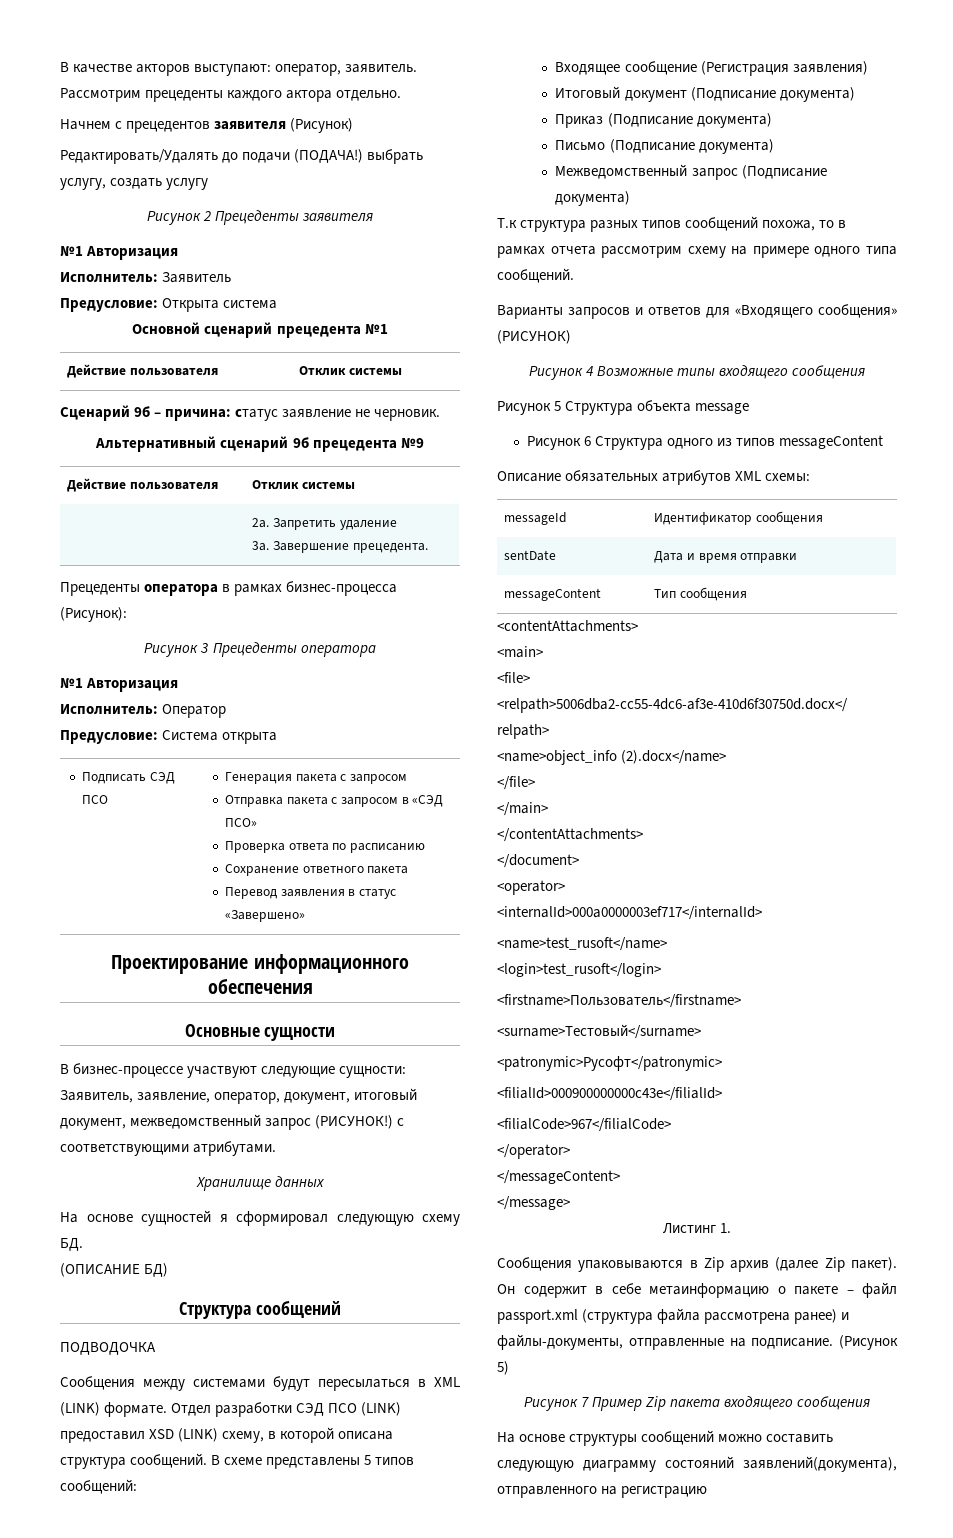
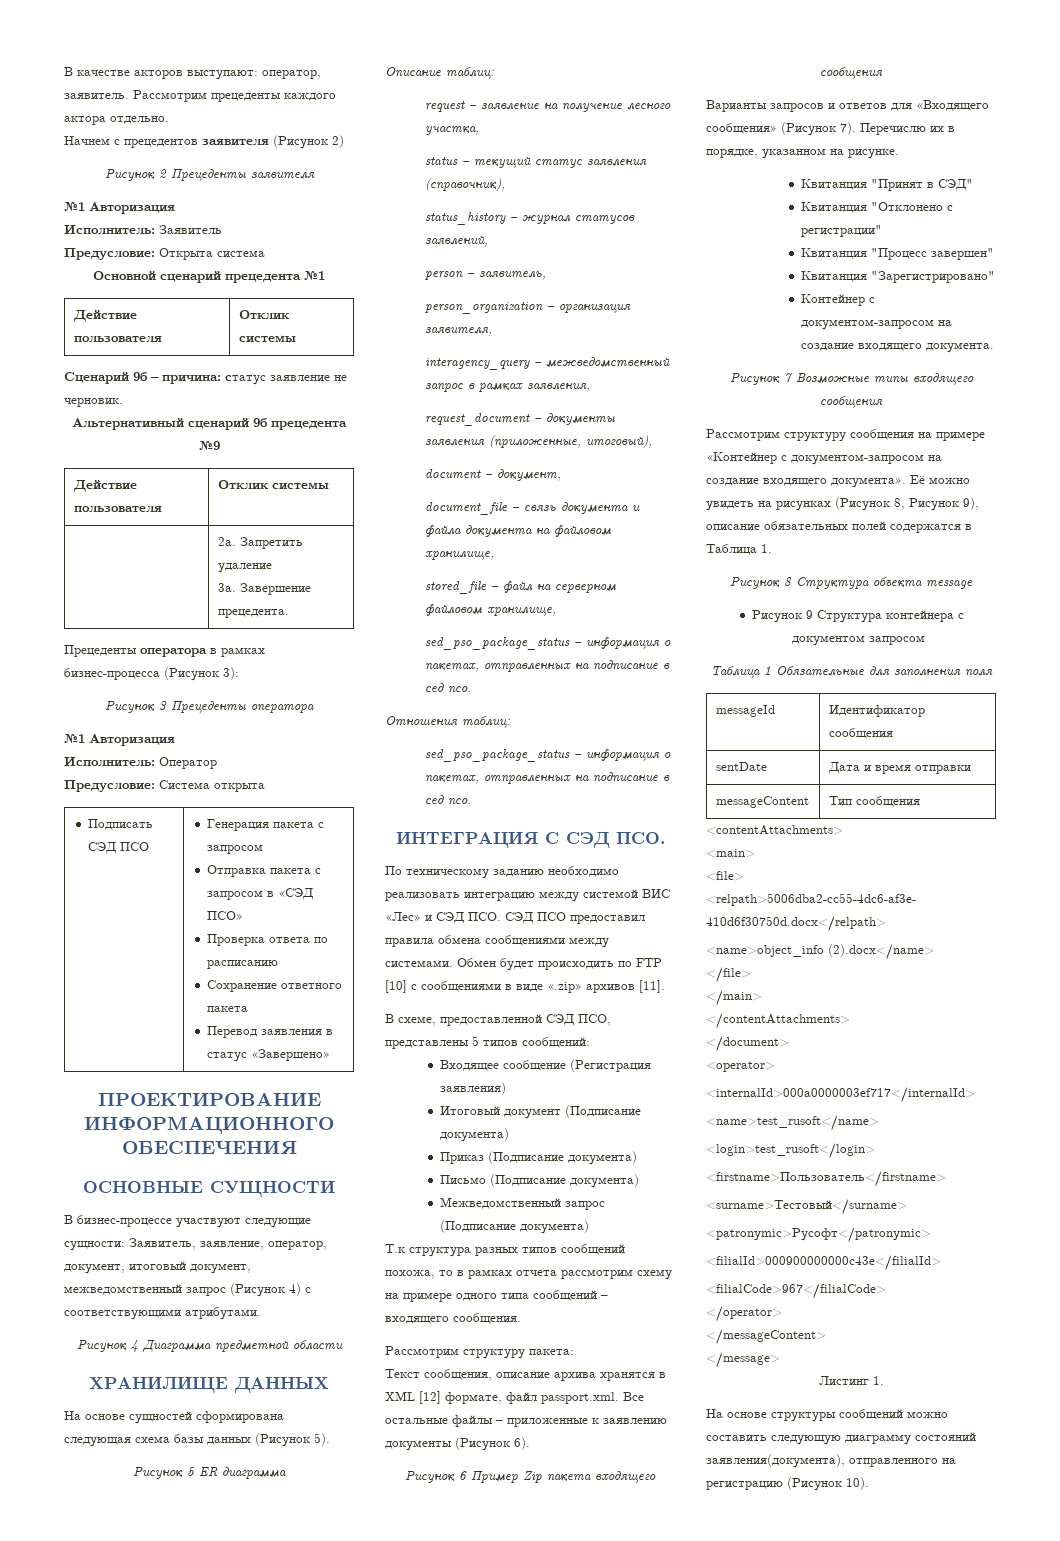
- Начнем с прецедентов заявителя (Рисунок)
- Редактировать/Удалять до подачи (ПОДАЧА!) выбрать услугу, создать услугу
+ Начнем с прецедентов заявителя (Рисунок 2)
- Прецеденты оператора в рамках бизнес-процесса (Рисунок):
+ Прецеденты оператора в рамках бизнес-процесса (Рисунок 3):
- Проектирование информационного обеспечения
- Основные сущности
+ ПРОЕКТИРОВАНИЕ ИНФОРМАЦИОННОГО ОБЕСПЕЧЕНИЯ
+ ОСНОВНЫЕ СУЩНОСТИ
- В бизнес-процессе участвуют следующие сущности: Заявитель, заявление, оператор, документ, итоговый документ, межведомственный запрос (РИСУНОК!) с соответствующими атрибутами.
+ В бизнес-процессе участвуют следующие сущности: Заявитель, заявление, оператор, документ, итоговый документ, межведомственный запрос (Рисунок 4) с соответствующими атрибутами.
- Хранилище данных
- На основе сущностей я сформировал следующую схему БД.
- (ОПИСАНИЕ БД)
- Структура сообщений
- ПОДВОДОЧКА
- Сообщения между системами будут пересылаться в XML (LINK) формате. Отдел разработки СЭД ПСО (LINK) предоставил XSD (LINK) схему, в которой описана структура сообщений. В схеме представлены 5 типов сообщений:
+ Рисунок 4 Диаграмма предметной области
+ ХРАНИЛИЩЕ ДАННЫХ
+ На основе сущностей сформирована следующая схема базы данных (Рисунок 5).
+ Рисунок 5 ER диаграмма
+ Описание таблиц:
+ request – заявление на получение лесного участка,
+ status – текущий статус заявления (справочник),
+ status_history – журнал статусов заявлений,
+ person – заявитель,
+ person_organization – организация заявителя,
+ interagency_query – межведомственный запрос в рамках заявления,
+ request_document – документы заявления (приложенные, итоговый),
+ document – документ,
+ document_file – связь документа и файла документа на файловом хранилище,
+ stored_file – файл на серверном файловом хранилище,
+ sed_pso_package_status – информация о пакетах, отправленных на подписание в сед псо.
+ Отношения таблиц:
+ sed_pso_package_status – информация о пакетах, отправленных на подписание в сед псо.
+ ИНТЕГРАЦИЯ С СЭД ПСО.
+ По техническому заданию необходимо реализовать интеграцию между системой ВИС «Лес» и СЭД ПСО. СЭД ПСО предоставил правила обмена сообщениями между системами. Обмен будет происходить по FTP [10] с сообщениями в виде «.zip» архивов [11].
+ В схеме, предоставленной СЭД ПСО, представлены 5 типов сообщений:
- Т.к структура разных типов сообщений похожа, то в рамках отчета рассмотрим схему на примере одного типа сообщений.
+ Т.к структура разных типов сообщений похожа, то в рамках отчета рассмотрим схему на примере одного типа сообщений – входящего сообщения.
+ Рассмотрим структуру пакета:
+ Текст сообщения, описание архива хранятся в XML [12] формате, файл passport.xml. Все остальные файлы – приложенные к заявлению документы (Рисунок 6).
+ Рисунок 6 Пример Zip пакета входящего сообщения
- Варианты запросов и ответов для «Входящего сообщения» (РИСУНОК)
- Рисунок 4 Возможные типы входящего сообщения
+ Варианты запросов и ответов для «Входящего сообщения» (Рисунок 7). Перечислю их в порядке, указанном на рисунке.
+ Квитанция "Принят в СЭД"
+ Квитанция "Отклонено с регистрации"
+ Квитанция "Процесс завершен"
+ Квитанция "Зарегистрировано"
+ Контейнер с документом-запросом на создание входящего документа.
+ Рисунок 7 Возможные типы входящего сообщения
- Рисунок 5 Структура объекта message
- Рисунок 6 Структура одного из типов messageContent
- Описание обязательных атрибутов XML схемы:
+ Рассмотрим структуру сообщения на примере «Контейнер с документом-запросом на создание входящего документа». Её можно увидеть на рисунках (Рисунок 8, Рисунок 9), описание обязательных полей содержатся в Таблица 1.
+ Рисунок 8 Структура объекта message
+ Рисунок 9 Структура контейнера с документом запросом
+ Таблица 1 Обязательные для заполнения поля
- Сообщения упаковываются в Zip архив (далее Zip пакет). Он содержит в себе метаинформацию о пакете – файл passport.xml (структура файла рассмотрена ранее) и файлы-документы, отправленные на подписание. (Рисунок 5)
- Рисунок 7 Пример Zip пакета входящего сообщения
- На основе структуры сообщений можно составить следующую диаграмму состояний заявлений(документа), отправленного на регистрацию
+ На основе структуры сообщений можно составить следующую диаграмму состояний заявления(документа), отправленного на регистрацию (Рисунок 10).

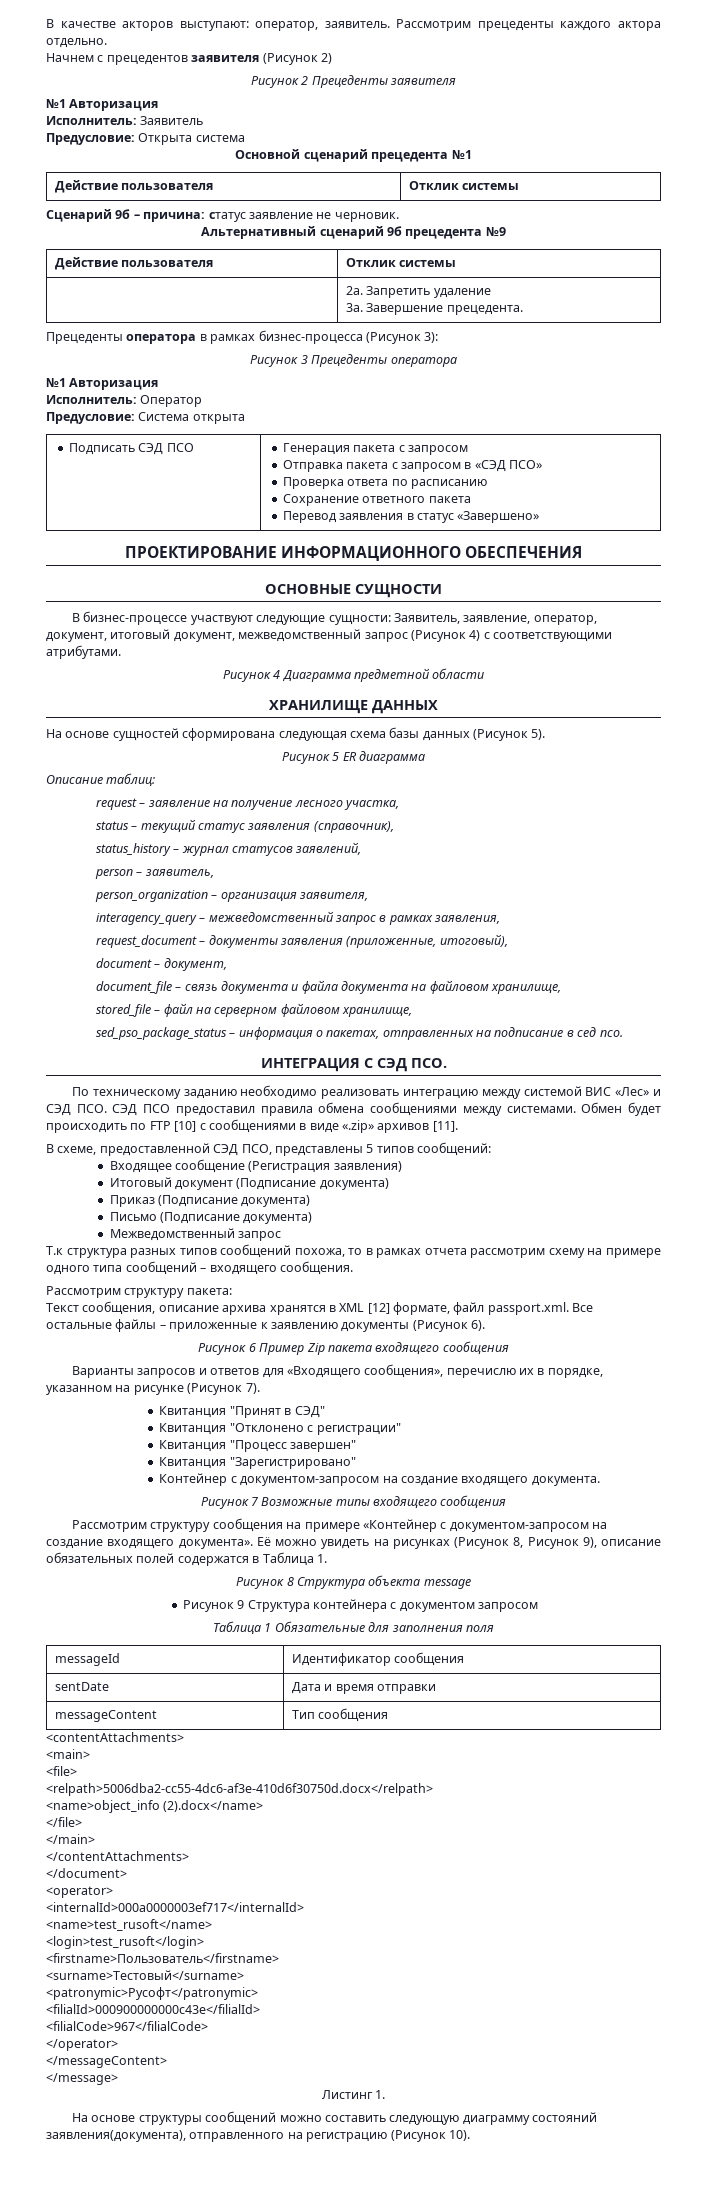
- Отношения таблиц:
- sed_pso_package_status – информация о пакетах, отправленных на подписание в сед псо.
- Межведомственный запрос (Подписание документа)
+ Межведомственный запрос
- Варианты запросов и ответов для «Входящего сообщения» (Рисунок 7). Перечислю их в порядке, указанном на рисунке.
+ Варианты запросов и ответов для «Входящего сообщения», перечислю их в порядке, указанном на рисунке (Рисунок 7).

